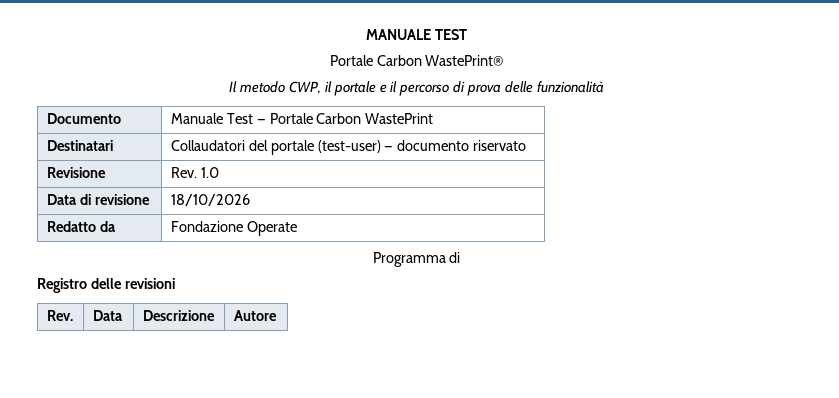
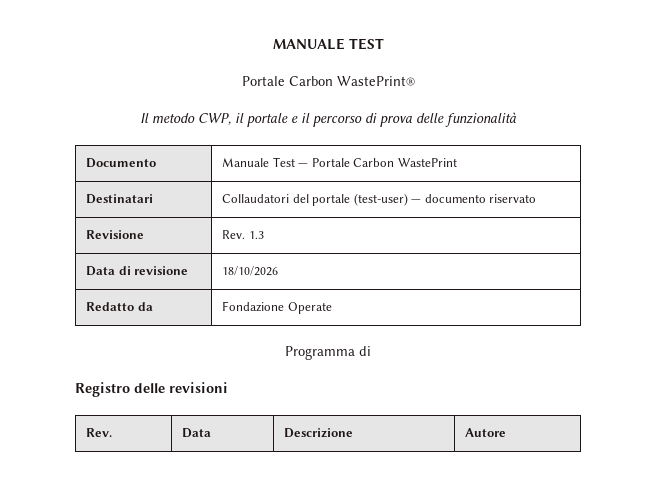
- Revisione | Rev. 1.0
+ Revisione | Rev. 1.3

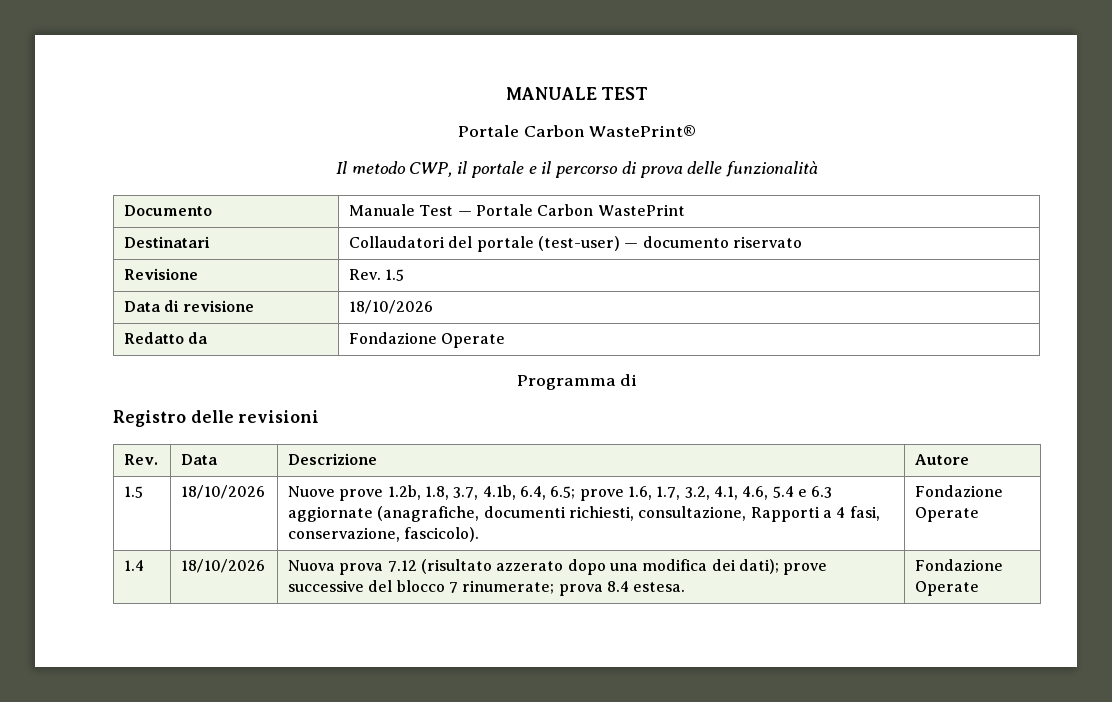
- Revisione | Rev. 1.3
+ Revisione | Rev. 1.5
+ 1.5 | 18/10/2026 | Nuove prove 1.2b, 1.8, 3.7, 4.1b, 6.4, 6.5; prove 1.6, 1.7, 3.2, 4.1, 4.6, 5.4 e 6.3 aggiornate (anagrafiche, documenti richiesti, consultazione, Rapporti a 4 fasi, conservazione, fascicolo). | Fondazione Operate
+ 1.4 | 18/10/2026 | Nuova prova 7.12 (risultato azzerato dopo una modifica dei dati); prove successive del blocco 7 rinumerate; prova 8.4 estesa. | Fondazione Operate

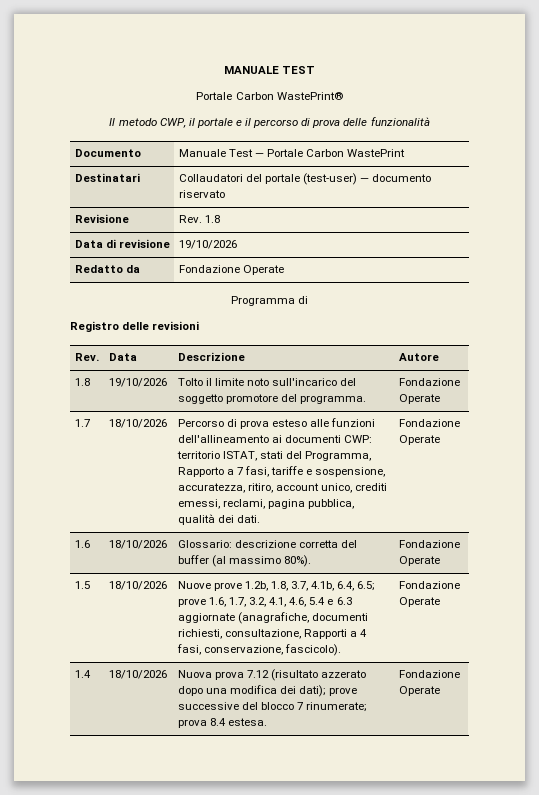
- Revisione | Rev. 1.5
+ Revisione | Rev. 1.8
- Data di revisione | 18/10/2026
+ Data di revisione | 19/10/2026
+ 1.8 | 19/10/2026 | Tolto il limite noto sull'incarico del soggetto promotore del programma. | Fondazione Operate
+ 1.7 | 18/10/2026 | Percorso di prova esteso alle funzioni dell'allineamento ai documenti CWP: territorio ISTAT, stati del Programma, Rapporto a 7 fasi, tariffe e sospensione, accuratezza, ritiro, account unico, crediti emessi, reclami, pagina pubblica, qualità dei dati. | Fondazione Operate
+ 1.6 | 18/10/2026 | Glossario: descrizione corretta del buffer (al massimo 80%). | Fondazione Operate

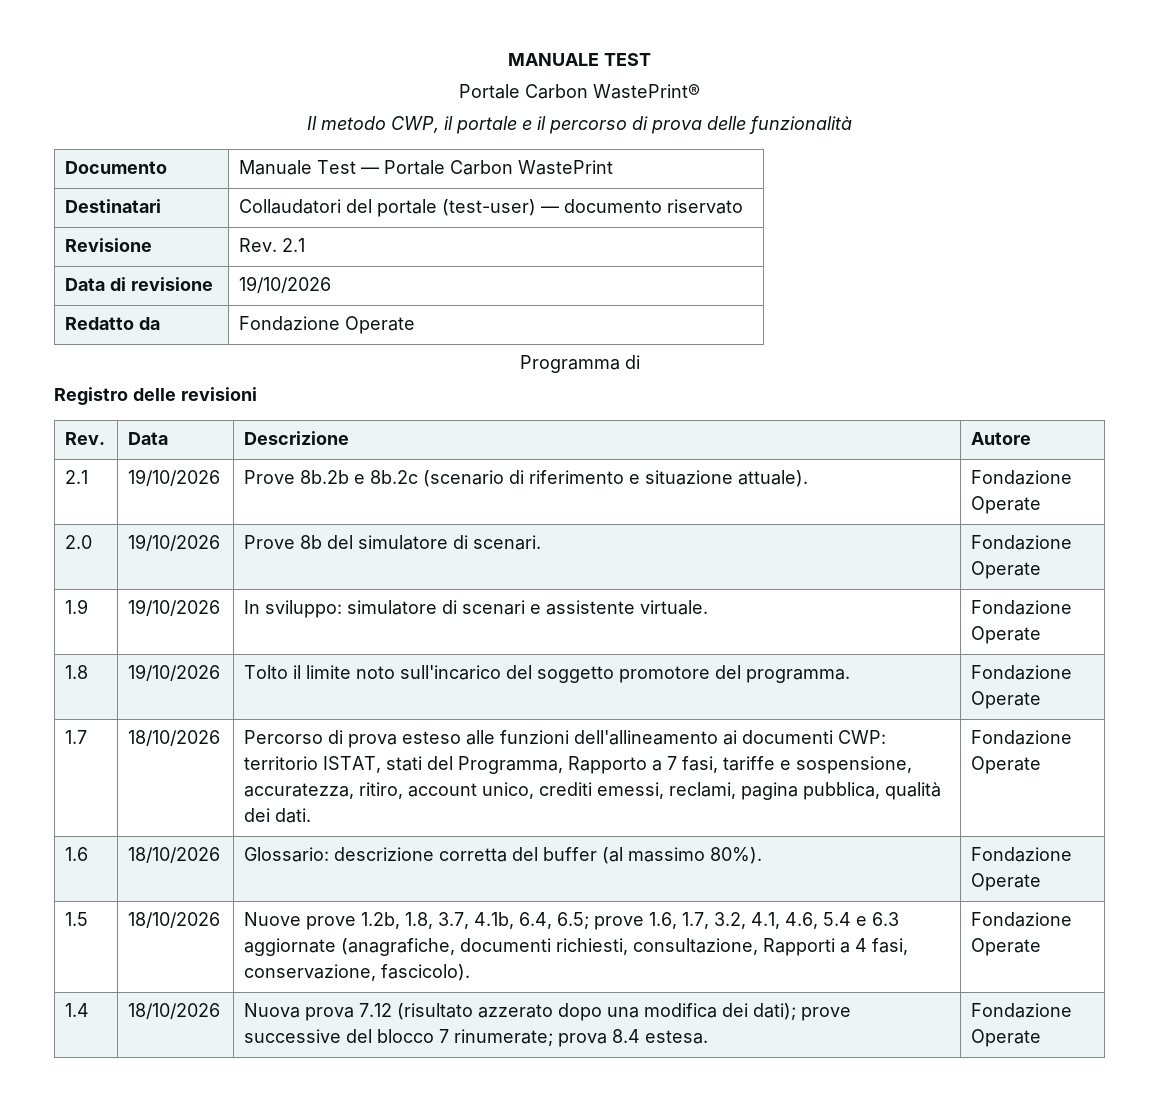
- Revisione | Rev. 1.8
+ Revisione | Rev. 2.1
+ 2.1 | 19/10/2026 | Prove 8b.2b e 8b.2c (scenario di riferimento e situazione attuale). | Fondazione Operate
+ 2.0 | 19/10/2026 | Prove 8b del simulatore di scenari. | Fondazione Operate
+ 1.9 | 19/10/2026 | In sviluppo: simulatore di scenari e assistente virtuale. | Fondazione Operate

